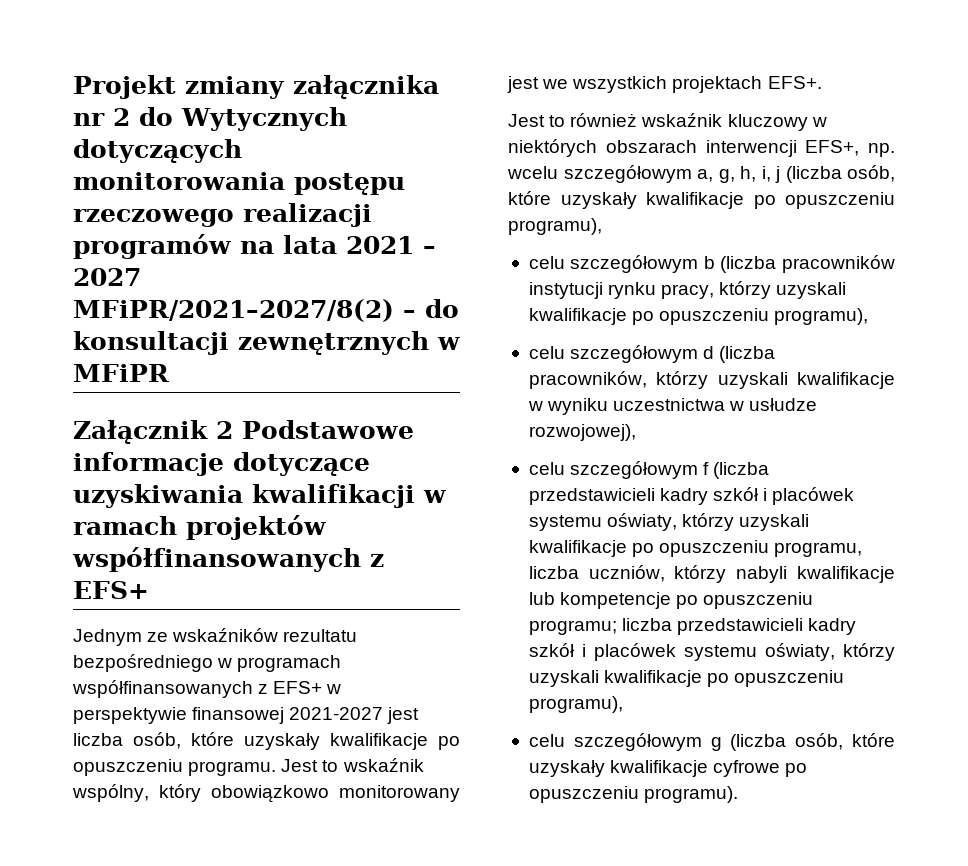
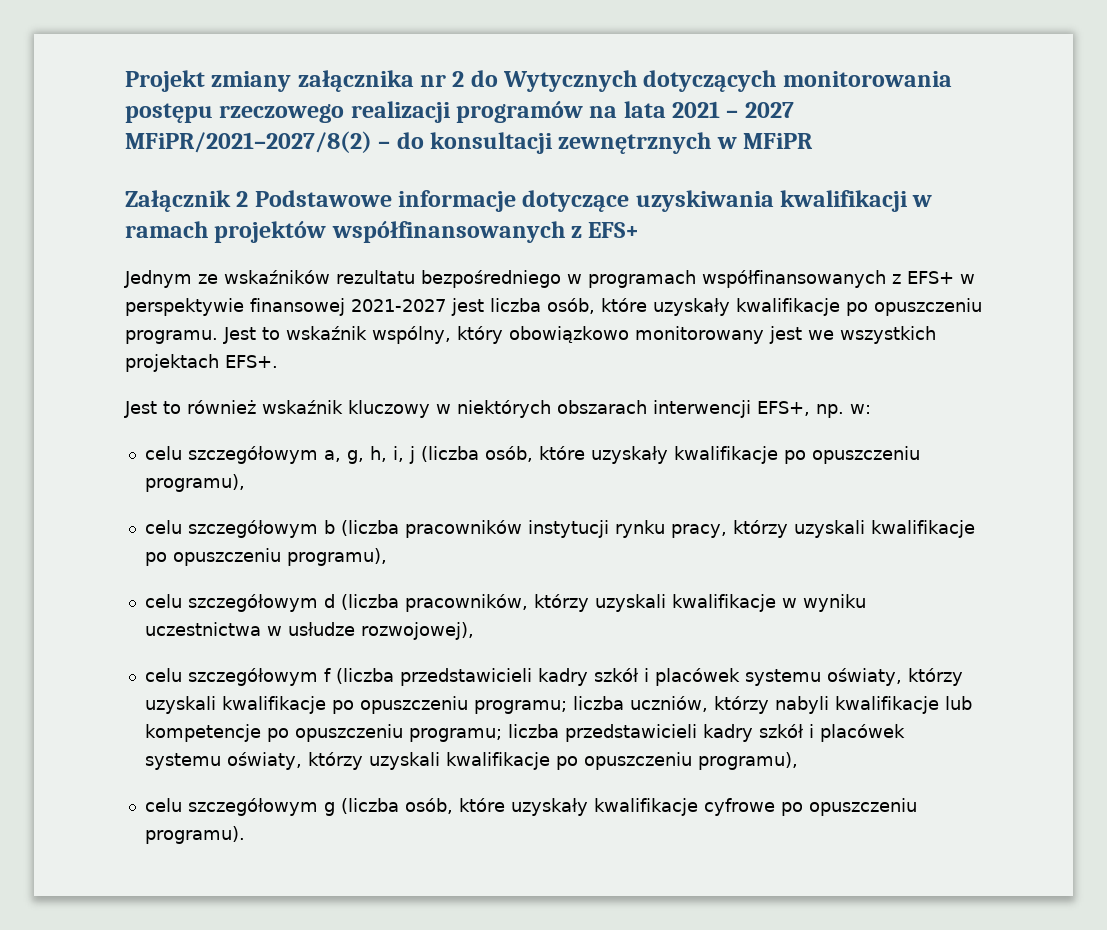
- Jest to również wskaźnik kluczowy w niektórych obszarach interwencji EFS+, np. wcelu szczegółowym a, g, h, i, j (liczba osób, które uzyskały kwalifikacje po opuszczeniu programu),
+ Jest to również wskaźnik kluczowy w niektórych obszarach interwencji EFS+, np. w:
+ celu szczegółowym a, g, h, i, j (liczba osób, które uzyskały kwalifikacje po opuszczeniu programu),
- celu szczegółowym f (liczba przedstawicieli kadry szkół i placówek systemu oświaty, którzy uzyskali kwalifikacje po opuszczeniu programu, liczba uczniów, którzy nabyli kwalifikacje lub kompetencje po opuszczeniu programu; liczba przedstawicieli kadry szkół i placówek systemu oświaty, którzy uzyskali kwalifikacje po opuszczeniu programu),
+ celu szczegółowym f (liczba przedstawicieli kadry szkół i placówek systemu oświaty, którzy uzyskali kwalifikacje po opuszczeniu programu; liczba uczniów, którzy nabyli kwalifikacje lub kompetencje po opuszczeniu programu; liczba przedstawicieli kadry szkół i placówek systemu oświaty, którzy uzyskali kwalifikacje po opuszczeniu programu),

